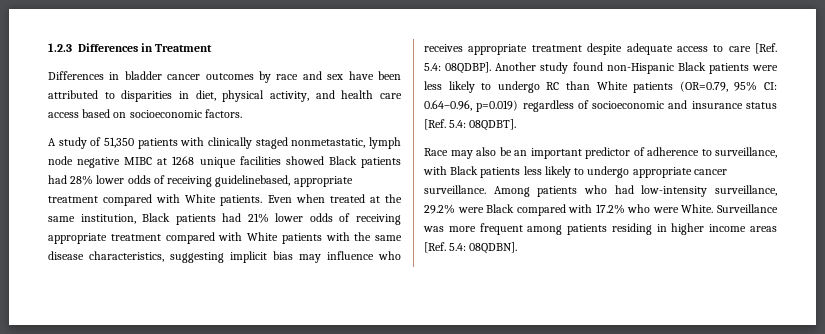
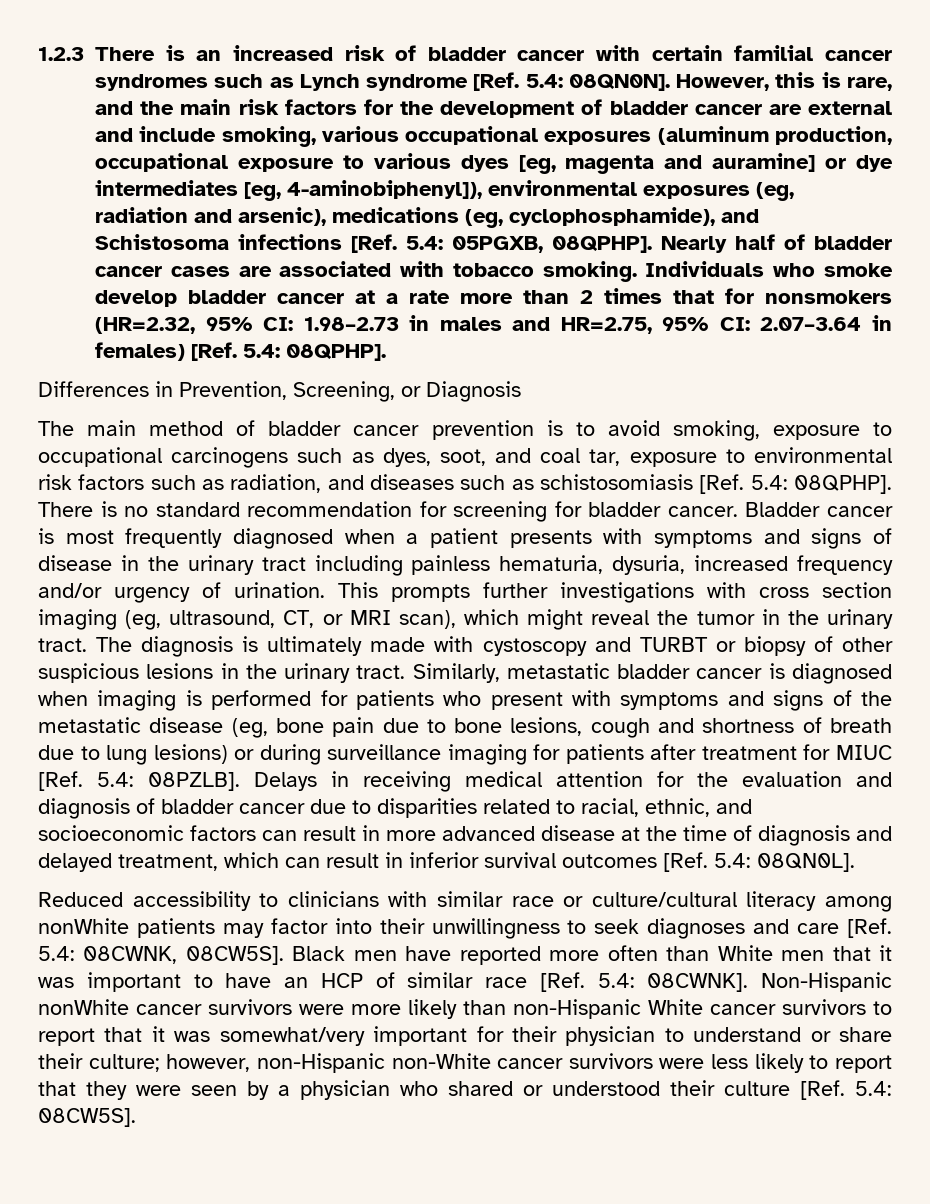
- 1.2.3 Differences in Treatment
- Differences in bladder cancer outcomes by race and sex have been attributed to disparities in diet, physical activity, and health care access based on socioeconomic factors.
- A study of 51,350 patients with clinically staged nonmetastatic, lymph node negative MIBC at 1268 unique facilities showed Black patients had 28% lower odds of receiving guidelinebased, appropriate treatment compared with White patients. Even when treated at the same institution, Black patients had 21% lower odds of receiving appropriate treatment compared with White patients with the same disease characteristics, suggesting implicit bias may influence who receives appropriate treatment despite adequate access to care [Ref. 5.4: 08QDBP]. Another study found non-Hispanic Black patients were less likely to undergo RC than White patients (OR=0.79, 95% CI: 0.64–0.96, p=0.019) regardless of socioeconomic and insurance status [Ref. 5.4: 08QDBT].
- Race may also be an important predictor of adherence to surveillance, with Black patients less likely to undergo appropriate cancer surveillance. Among patients who had low-intensity surveillance, 29.2% were Black compared with 17.2% who were White. Surveillance was more frequent among patients residing in higher income areas [Ref. 5.4: 08QDBN].
+ 1.2.3 There is an increased risk of bladder cancer with certain familial cancer syndromes such as Lynch syndrome [Ref. 5.4: 08QN0N]. However, this is rare, and the main risk factors for the development of bladder cancer are external and include smoking, various occupational exposures (aluminum production, occupational exposure to various dyes [eg, magenta and auramine] or dye intermediates [eg, 4-aminobiphenyl]), environmental exposures (eg, radiation and arsenic), medications (eg, cyclophosphamide), and Schistosoma infections [Ref. 5.4: 05PGXB, 08QPHP]. Nearly half of bladder cancer cases are associated with tobacco smoking. Individuals who smoke develop bladder cancer at a rate more than 2 times that for nonsmokers (HR=2.32, 95% CI: 1.98–2.73 in males and HR=2.75, 95% CI: 2.07–3.64 in females) [Ref. 5.4: 08QPHP].
+ Differences in Prevention, Screening, or Diagnosis
+ The main method of bladder cancer prevention is to avoid smoking, exposure to occupational carcinogens such as dyes, soot, and coal tar, exposure to environmental risk factors such as radiation, and diseases such as schistosomiasis [Ref. 5.4: 08QPHP]. There is no standard recommendation for screening for bladder cancer. Bladder cancer is most frequently diagnosed when a patient presents with symptoms and signs of disease in the urinary tract including painless hematuria, dysuria, increased frequency and/or urgency of urination. This prompts further investigations with cross section imaging (eg, ultrasound, CT, or MRI scan), which might reveal the tumor in the urinary tract. The diagnosis is ultimately made with cystoscopy and TURBT or biopsy of other suspicious lesions in the urinary tract. Similarly, metastatic bladder cancer is diagnosed when imaging is performed for patients who present with symptoms and signs of the metastatic disease (eg, bone pain due to bone lesions, cough and shortness of breath due to lung lesions) or during surveillance imaging for patients after treatment for MIUC [Ref. 5.4: 08PZLB]. Delays in receiving medical attention for the evaluation and diagnosis of bladder cancer due to disparities related to racial, ethnic, and socioeconomic factors can result in more advanced disease at the time of diagnosis and delayed treatment, which can result in inferior survival outcomes [Ref. 5.4: 08QN0L].
+ Reduced accessibility to clinicians with similar race or culture/cultural literacy among nonWhite patients may factor into their unwillingness to seek diagnoses and care [Ref. 5.4: 08CWNK, 08CW5S]. Black men have reported more often than White men that it was important to have an HCP of similar race [Ref. 5.4: 08CWNK]. Non-Hispanic nonWhite cancer survivors were more likely than non-Hispanic White cancer survivors to report that it was somewhat/very important for their physician to understand or share their culture; however, non-Hispanic non-White cancer survivors were less likely to report that they were seen by a physician who shared or understood their culture [Ref. 5.4: 08CW5S].

